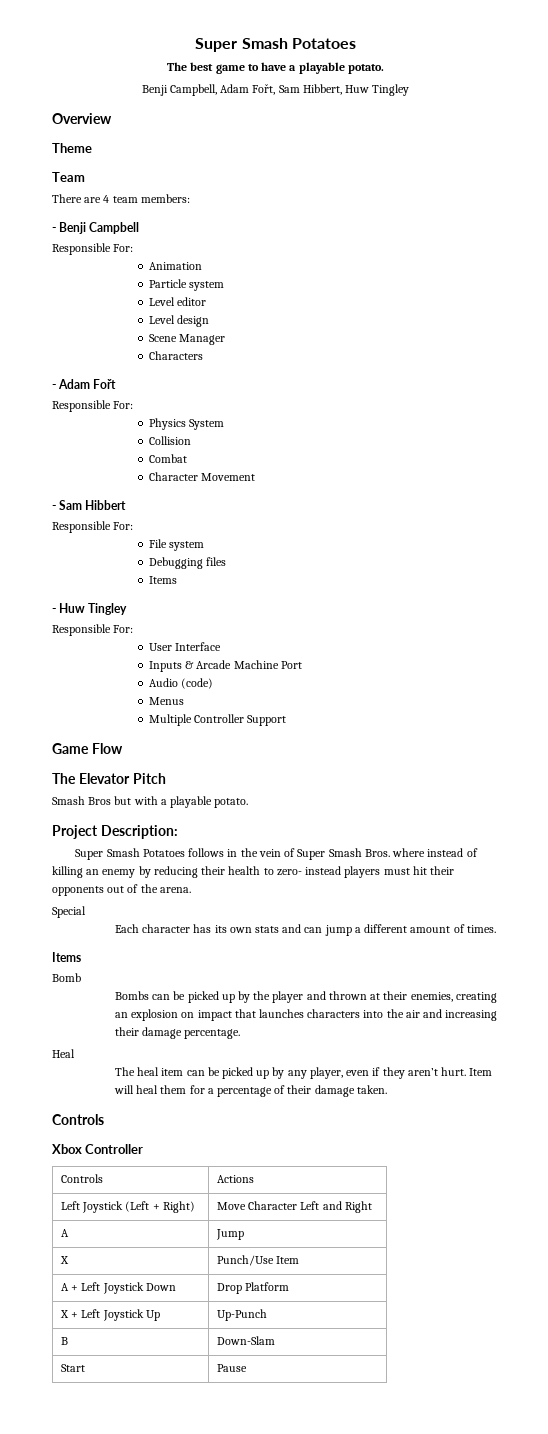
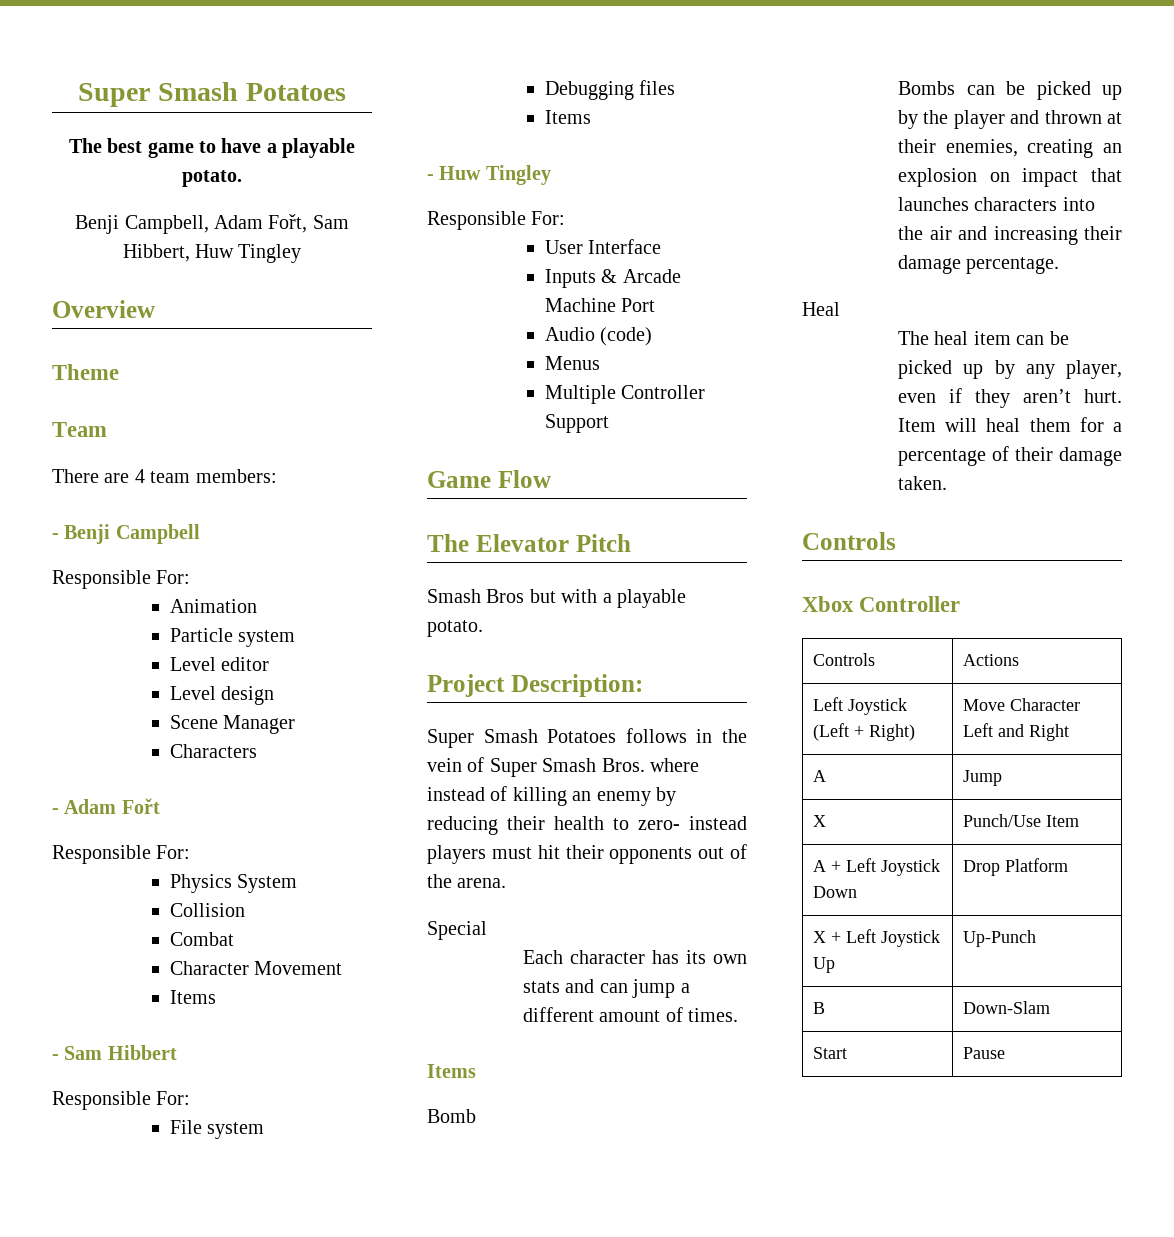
  Character Movement
+ Items

